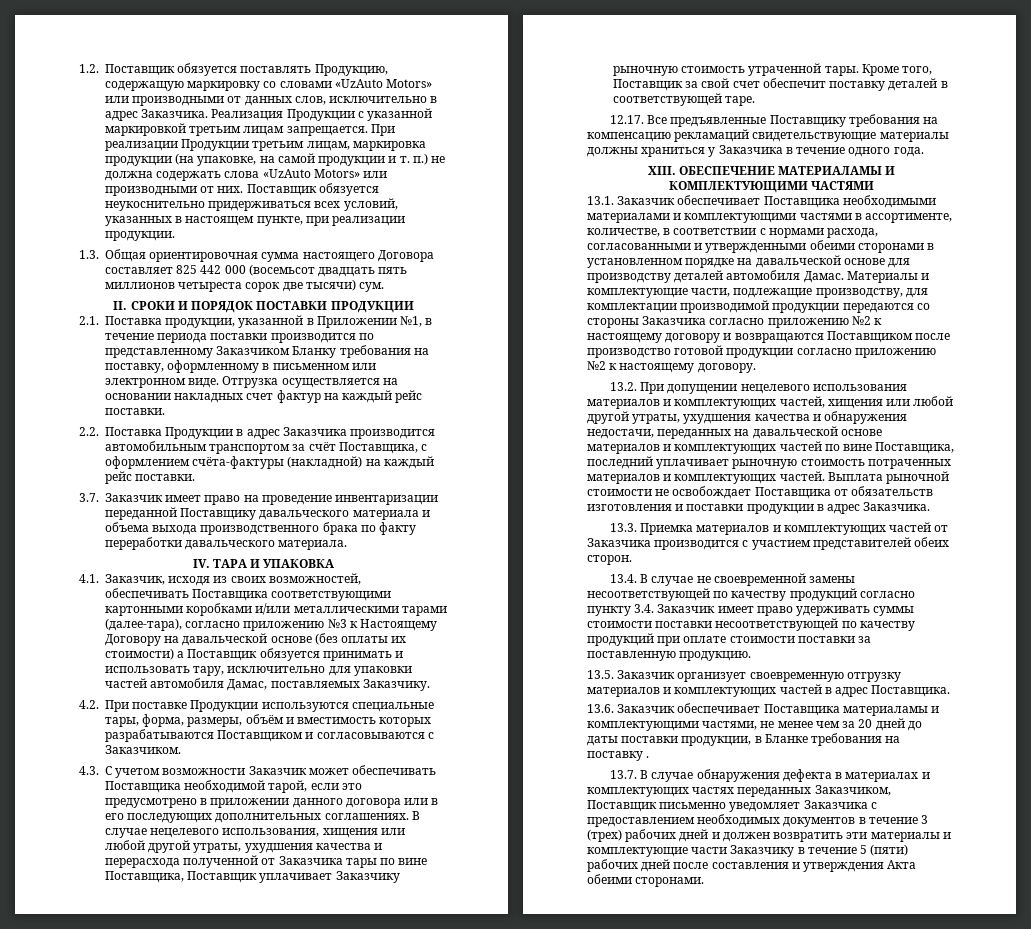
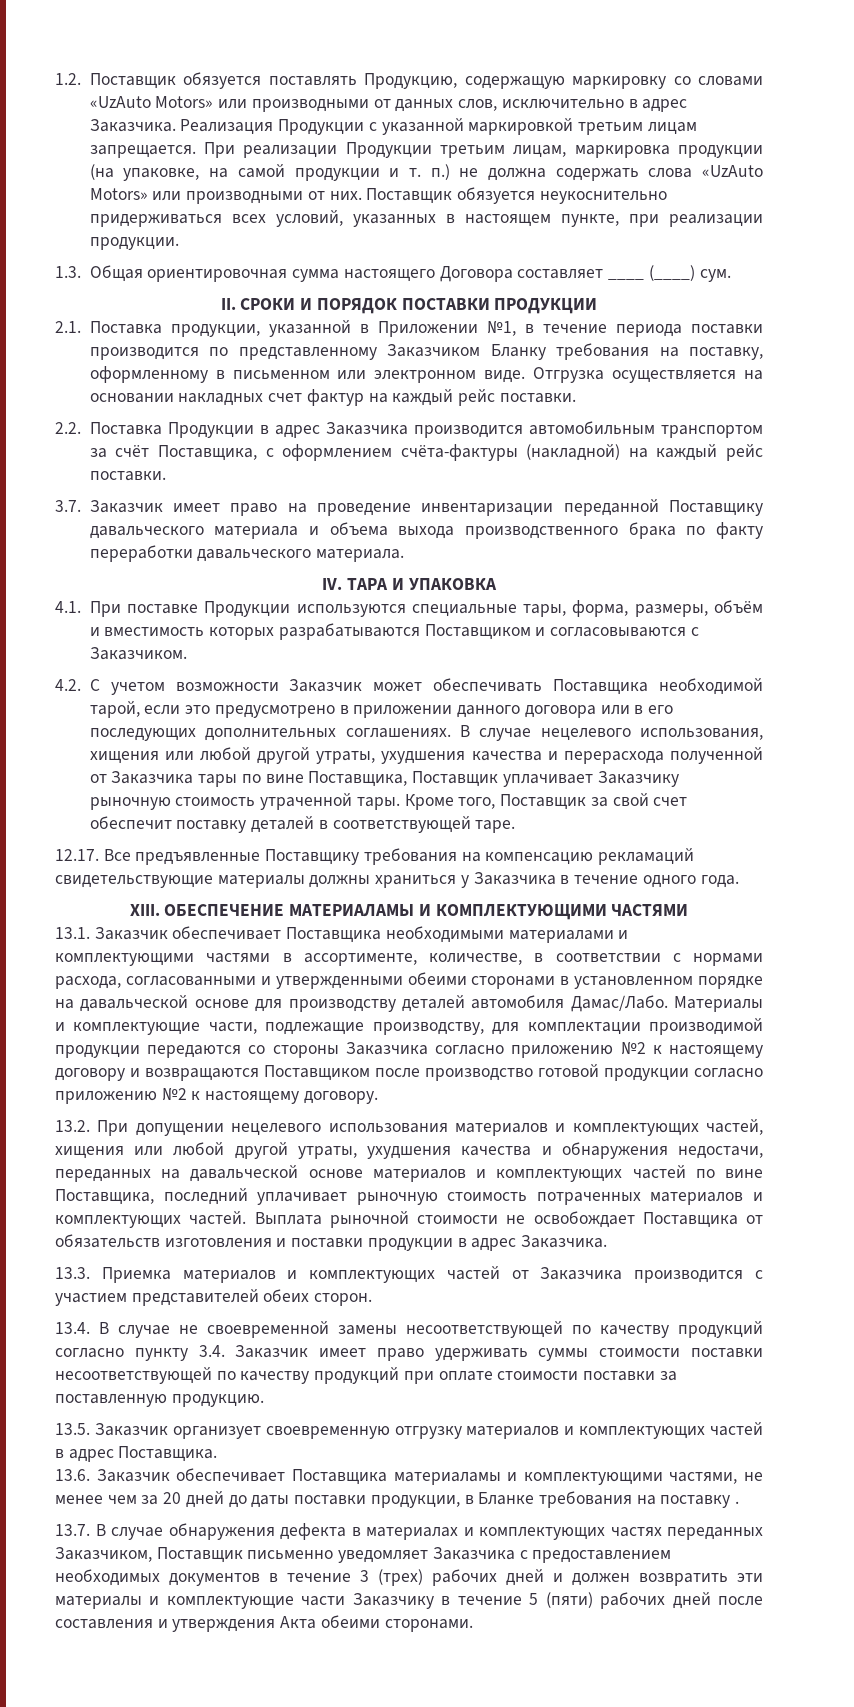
- 1.3. Общая ориентировочная сумма настоящего Договора составляет 825 442 000 (восемьсот двадцать пять миллионов четыреста сорок две тысячи) сум.
+ 1.3. Общая ориентировочная сумма настоящего Договора составляет ____ (____) сум.
- 4.1. Заказчик, исходя из своих возможностей, обеспечивать Поставщика соответствующими картонными коробками и/или металлическими тарами (далее-тара), согласно приложению №3 к Настоящему Договору на давальческой основе (без оплаты их стоимости) а Поставщик обязуется принимать и использовать тару, исключительно для упаковки частей автомобиля Дамас, поставляемых Заказчику.
- 4.2. При поставке Продукции используются специальные тары, форма, размеры, объём и вместимость которых разрабатываются Поставщиком и согласовываются с Заказчиком.
+ 4.1. При поставке Продукции используются специальные тары, форма, размеры, объём и вместимость которых разрабатываются Поставщиком и согласовываются с Заказчиком.
- 4.3. С учетом возможности Заказчик может обеспечивать Поставщика необходимой тарой, если это предусмотрено в приложении данного договора или в его последующих дополнительных соглашениях.
+ 4.2. С учетом возможности Заказчик может обеспечивать Поставщика необходимой тарой, если это предусмотрено в приложении данного договора или в его последующих дополнительных соглашениях.
- 13.1. Заказчик обеспечивает Поставщика необходимыми материалами и комплектующими частями в ассортименте, количестве, в соответствии с нормами расхода, согласованными и утвержденными обеими сторонами в установленном порядке на давальческой основе для производству деталей автомобиля Дамас.
+ 13.1. Заказчик обеспечивает Поставщика необходимыми материалами и комплектующими частями в ассортименте, количестве, в соответствии с нормами расхода, согласованными и утвержденными обеими сторонами в установленном порядке на давальческой основе для производству деталей автомобиля Дамас/Лабо.

